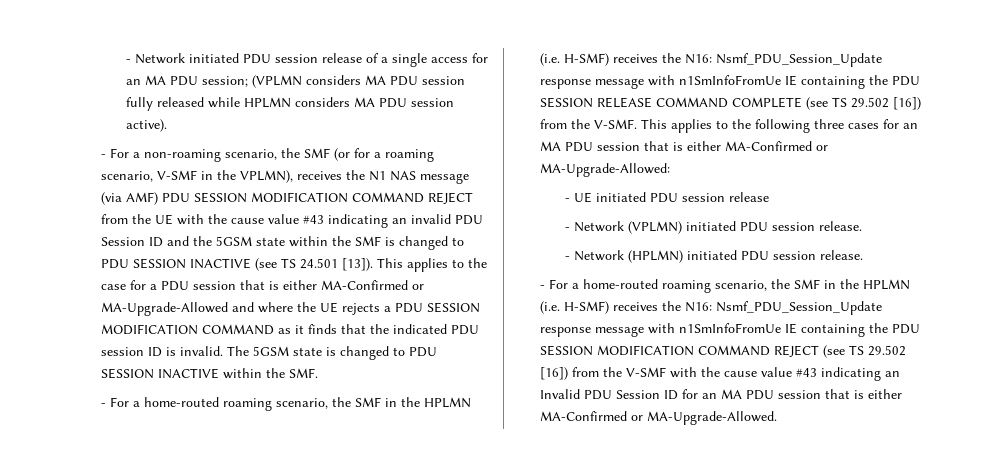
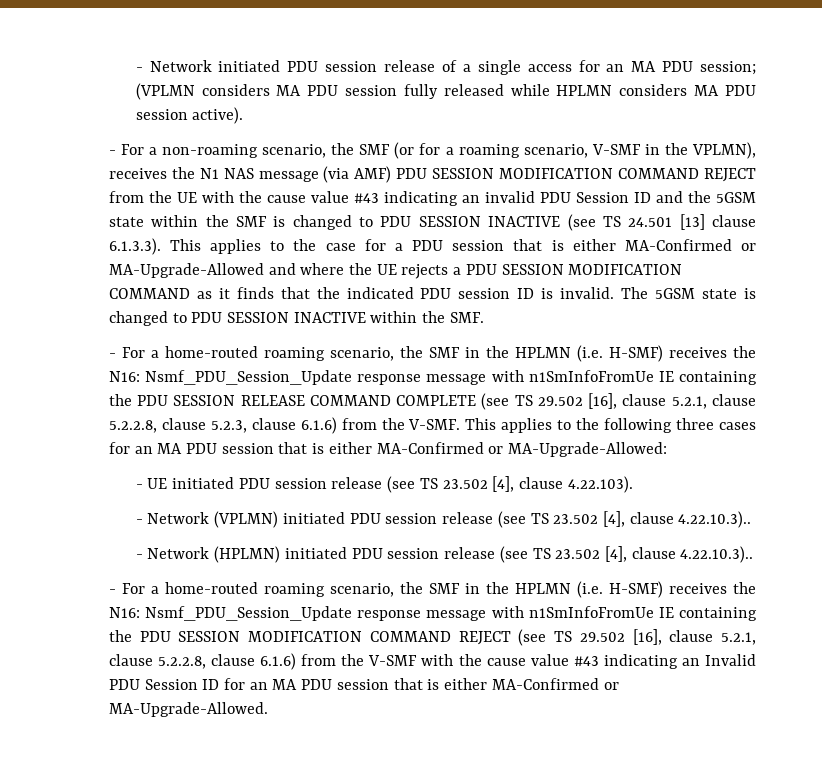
- - For a non-roaming scenario, the SMF (or for a roaming scenario, V-SMF in the VPLMN), receives the N1 NAS message (via AMF) PDU SESSION MODIFICATION COMMAND REJECT from the UE with the cause value #43 indicating an invalid PDU Session ID and the 5GSM state within the SMF is changed to PDU SESSION INACTIVE (see TS 24.501 [13]). This applies to the case for a PDU session that is either MA-Confirmed or MA-Upgrade-Allowed and where the UE rejects a PDU SESSION MODIFICATION COMMAND as it finds that the indicated PDU session ID is invalid.
+ - For a non-roaming scenario, the SMF (or for a roaming scenario, V-SMF in the VPLMN), receives the N1 NAS message (via AMF) PDU SESSION MODIFICATION COMMAND REJECT from the UE with the cause value #43 indicating an invalid PDU Session ID and the 5GSM state within the SMF is changed to PDU SESSION INACTIVE (see TS 24.501 [13] clause 6.1.3.3). This applies to the case for a PDU session that is either MA-Confirmed or MA-Upgrade-Allowed and where the UE rejects a PDU SESSION MODIFICATION COMMAND as it finds that the indicated PDU session ID is invalid.
- - For a home-routed roaming scenario, the SMF in the HPLMN (i.e. H-SMF) receives the N16: Nsmf_PDU_Session_Update response message with n1SmInfoFromUe IE containing the PDU SESSION RELEASE COMMAND COMPLETE (see TS 29.502 [16]) from the V-SMF.
+ - For a home-routed roaming scenario, the SMF in the HPLMN (i.e. H-SMF) receives the N16: Nsmf_PDU_Session_Update response message with n1SmInfoFromUe IE containing the PDU SESSION RELEASE COMMAND COMPLETE (see TS 29.502 [16], clause 5.2.1, clause 5.2.2.8, clause 5.2.3, clause 6.1.6) from the V-SMF.
- - UE initiated PDU session release
+ - UE initiated PDU session release (see TS 23.502 [4], clause 4.22.103).
- - Network (VPLMN) initiated PDU session release.
+ - Network (VPLMN) initiated PDU session release (see TS 23.502 [4], clause 4.22.10.3)..
- - Network (HPLMN) initiated PDU session release.
+ - Network (HPLMN) initiated PDU session release (see TS 23.502 [4], clause 4.22.10.3)..
- - For a home-routed roaming scenario, the SMF in the HPLMN (i.e. H-SMF) receives the N16: Nsmf_PDU_Session_Update response message with n1SmInfoFromUe IE containing the PDU SESSION MODIFICATION COMMAND REJECT (see TS 29.502 [16]) from the V-SMF with the cause value #43 indicating an Invalid PDU Session ID for an MA PDU session that is either MA-Confirmed or MA-Upgrade-Allowed.
+ - For a home-routed roaming scenario, the SMF in the HPLMN (i.e. H-SMF) receives the N16: Nsmf_PDU_Session_Update response message with n1SmInfoFromUe IE containing the PDU SESSION MODIFICATION COMMAND REJECT (see TS 29.502 [16], clause 5.2.1, clause 5.2.2.8, clause 6.1.6) from the V-SMF with the cause value #43 indicating an Invalid PDU Session ID for an MA PDU session that is either MA-Confirmed or MA-Upgrade-Allowed.

